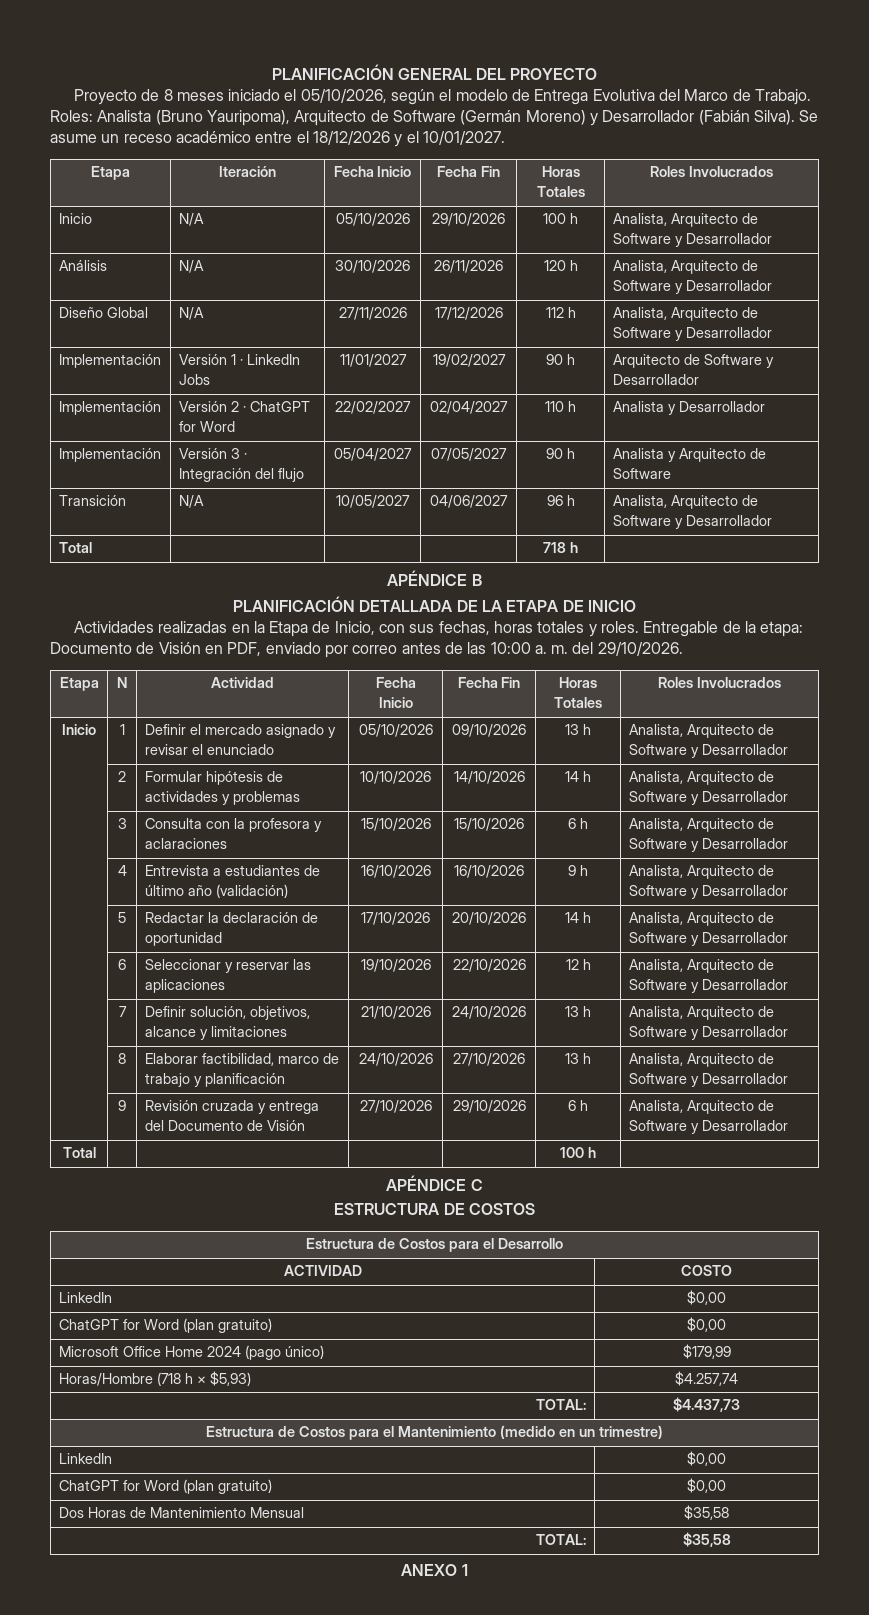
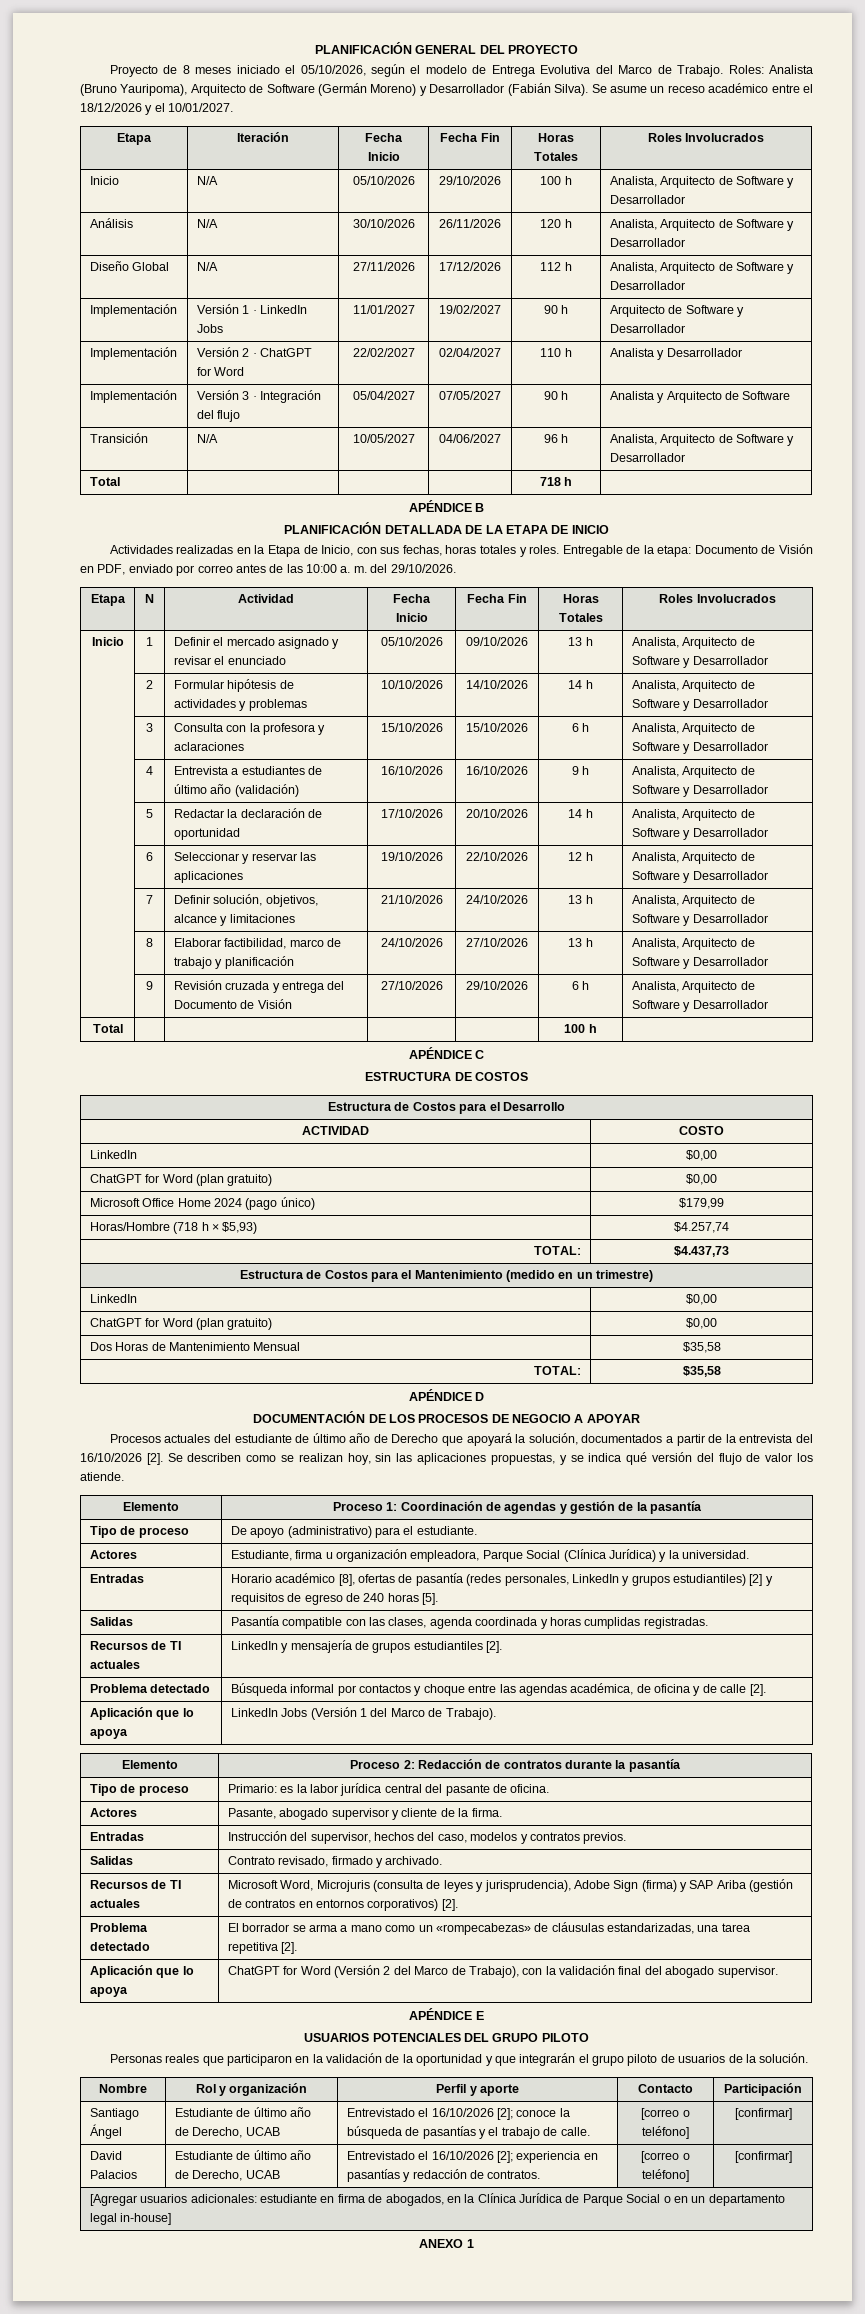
+ APÉNDICE D
+ DOCUMENTACIÓN DE LOS PROCESOS DE NEGOCIO A APOYAR
+ Procesos actuales del estudiante de último año de Derecho que apoyará la solución, documentados a partir de la entrevista del 16/10/2026 [2]. Se describen como se realizan hoy, sin las aplicaciones propuestas, y se indica qué versión del flujo de valor los atiende.
+ Elemento | Proceso 1: Coordinación de agendas y gestión de la pasantía
+ Tipo de proceso | De apoyo (administrativo) para el estudiante.
+ Actores | Estudiante, firma u organización empleadora, Parque Social (Clínica Jurídica) y la universidad.
+ Entradas | Horario académico [8], ofertas de pasantía (redes personales, LinkedIn y grupos estudiantiles) [2] y requisitos de egreso de 240 horas [5].
+ Salidas | Pasantía compatible con las clases, agenda coordinada y horas cumplidas registradas.
+ Recursos de TI actuales | LinkedIn y mensajería de grupos estudiantiles [2].
+ Problema detectado | Búsqueda informal por contactos y choque entre las agendas académica, de oficina y de calle [2].
+ Aplicación que lo apoya | LinkedIn Jobs (Versión 1 del Marco de Trabajo).
+ Elemento | Proceso 2: Redacción de contratos durante la pasantía
+ Tipo de proceso | Primario: es la labor jurídica central del pasante de oficina.
+ Actores | Pasante, abogado supervisor y cliente de la firma.
+ Entradas | Instrucción del supervisor, hechos del caso, modelos y contratos previos.
+ Salidas | Contrato revisado, firmado y archivado.
+ Recursos de TI actuales | Microsoft Word, Microjuris (consulta de leyes y jurisprudencia), Adobe Sign (firma) y SAP Ariba (gestión de contratos en entornos corporativos) [2].
+ Problema detectado | El borrador se arma a mano como un «rompecabezas» de cláusulas estandarizadas, una tarea repetitiva [2].
+ Aplicación que lo apoya | ChatGPT for Word (Versión 2 del Marco de Trabajo), con la validación final del abogado supervisor.
+ APÉNDICE E
+ USUARIOS POTENCIALES DEL GRUPO PILOTO
+ Personas reales que participaron en la validación de la oportunidad y que integrarán el grupo piloto de usuarios de la solución.
+ Nombre | Rol y organización | Perfil y aporte | Contacto | Participación
+ Santiago Ángel | Estudiante de último año de Derecho, UCAB | Entrevistado el 16/10/2026 [2]; conoce la búsqueda de pasantías y el trabajo de calle. | [correo o teléfono] | [confirmar]
+ David Palacios | Estudiante de último año de Derecho, UCAB | Entrevistado el 16/10/2026 [2]; experiencia en pasantías y redacción de contratos. | [correo o teléfono] | [confirmar]
+ [Agregar usuarios adicionales: estudiante en firma de abogados, en la Clínica Jurídica de Parque Social o en un departamento legal in-house]

